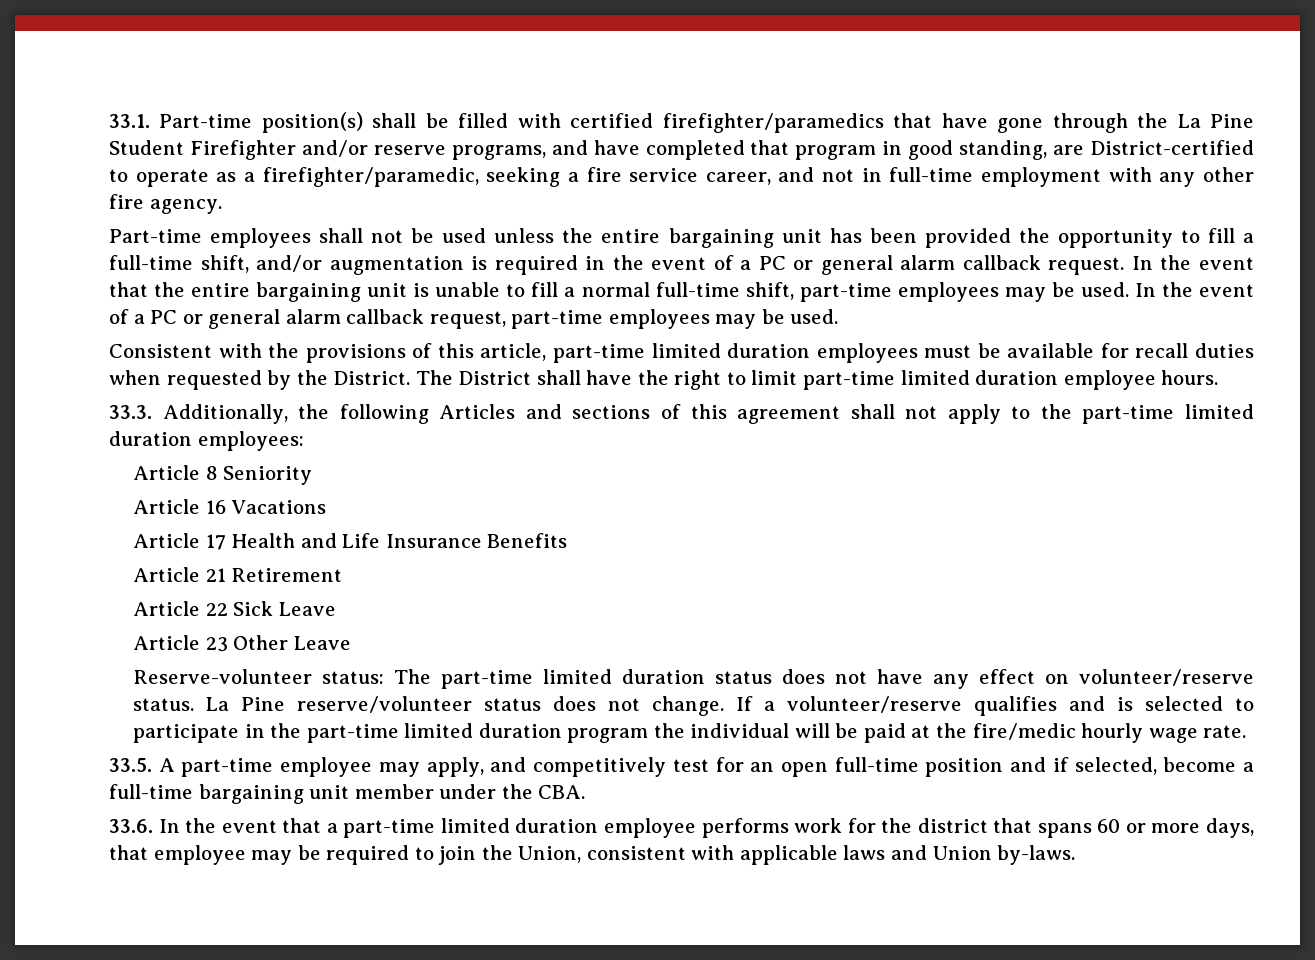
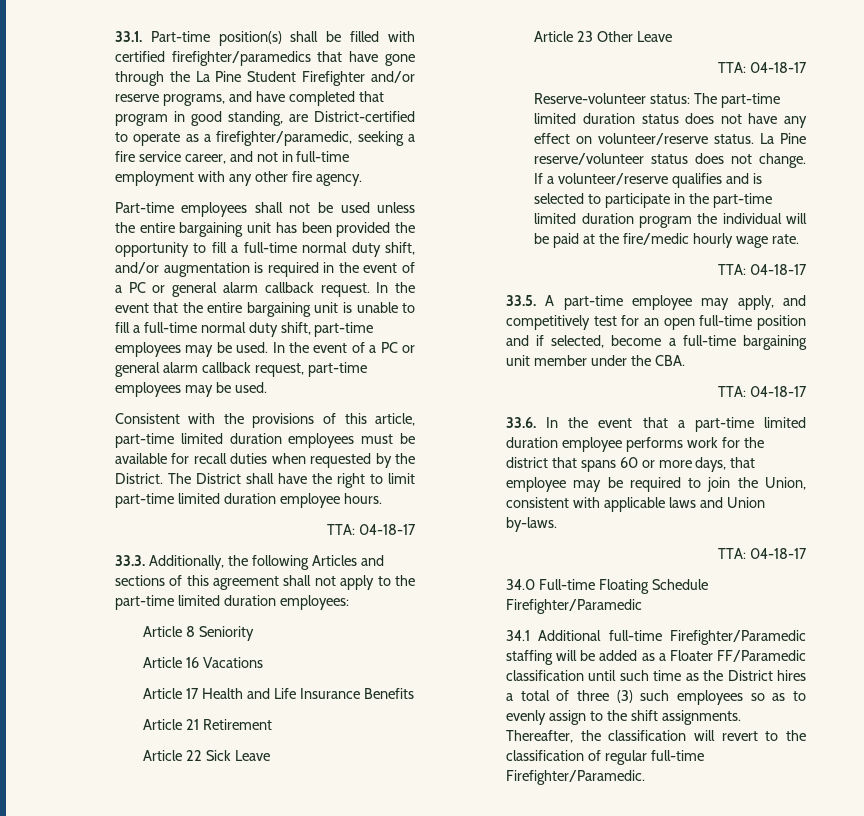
- Part-time employees shall not be used unless the entire bargaining unit has been provided the opportunity to fill a full-time shift, and/or augmentation is required in the event of a PC or general alarm callback request.
+ Part-time employees shall not be used unless the entire bargaining unit has been provided the opportunity to fill a full-time normal duty shift, and/or augmentation is required in the event of a PC or general alarm callback request.
- In the event that the entire bargaining unit is unable to fill a normal full-time shift, part-time employees may be used.
+ In the event that the entire bargaining unit is unable to fill a full-time normal duty shift, part-time employees may be used.
  The District shall have the right to limit part-time limited duration employee hours.
+ TTA: 04-18-17
  Article 23 Other Leave
+ TTA: 04-18-17
  If a volunteer/reserve qualifies and is selected to participate in the part-time limited duration program the individual will be paid at the fire/medic hourly wage rate.
+ TTA: 04-18-17
  33.5. A part-time employee may apply, and competitively test for an open full-time position and if selected, become a full-time bargaining unit member under the CBA.
+ TTA: 04-18-17
  33.6. In the event that a part-time limited duration employee performs work for the district that spans 60 or more days, that employee may be required to join the Union, consistent with applicable laws and Union by-laws.
+ TTA: 04-18-17
+ 34.0 Full-time Floating Schedule Firefighter/Paramedic
+ 34.1 Additional full-time Firefighter/Paramedic staffing will be added as a Floater FF/Paramedic classification until such time as the District hires a total of three (3) such employees so as to evenly assign to the shift assignments. Thereafter, the classification will revert to the classification of regular full-time Firefighter/Paramedic.

